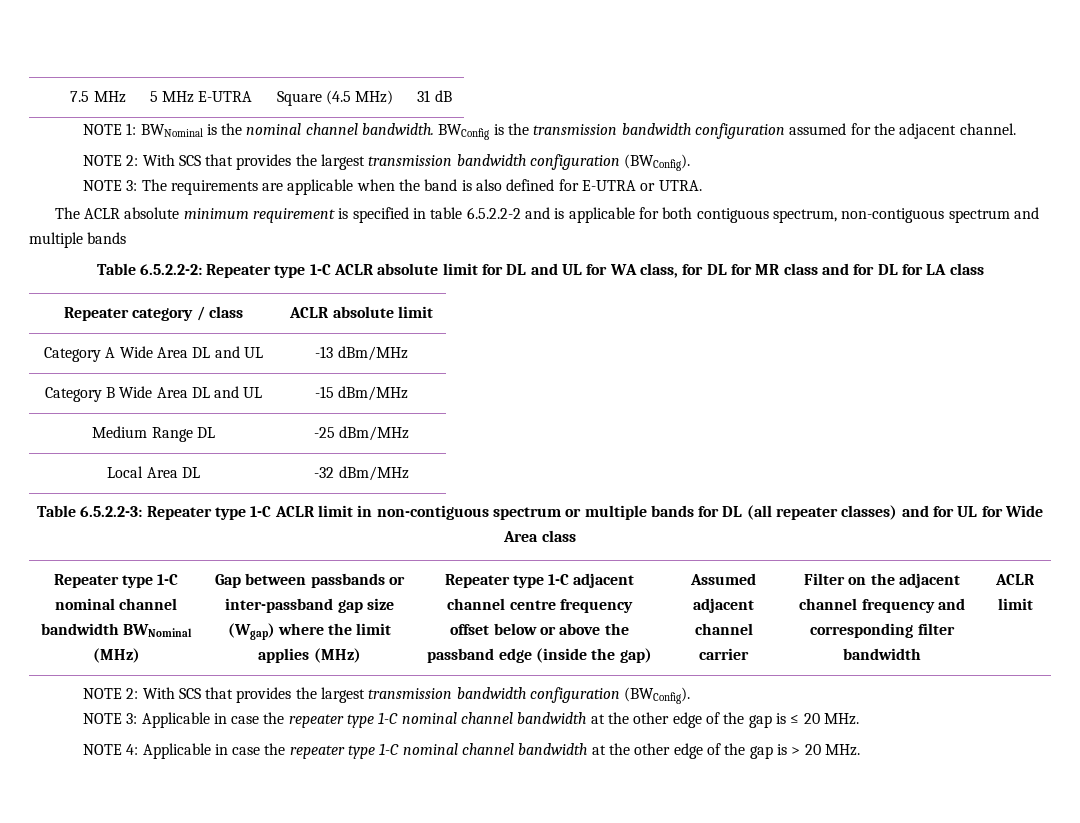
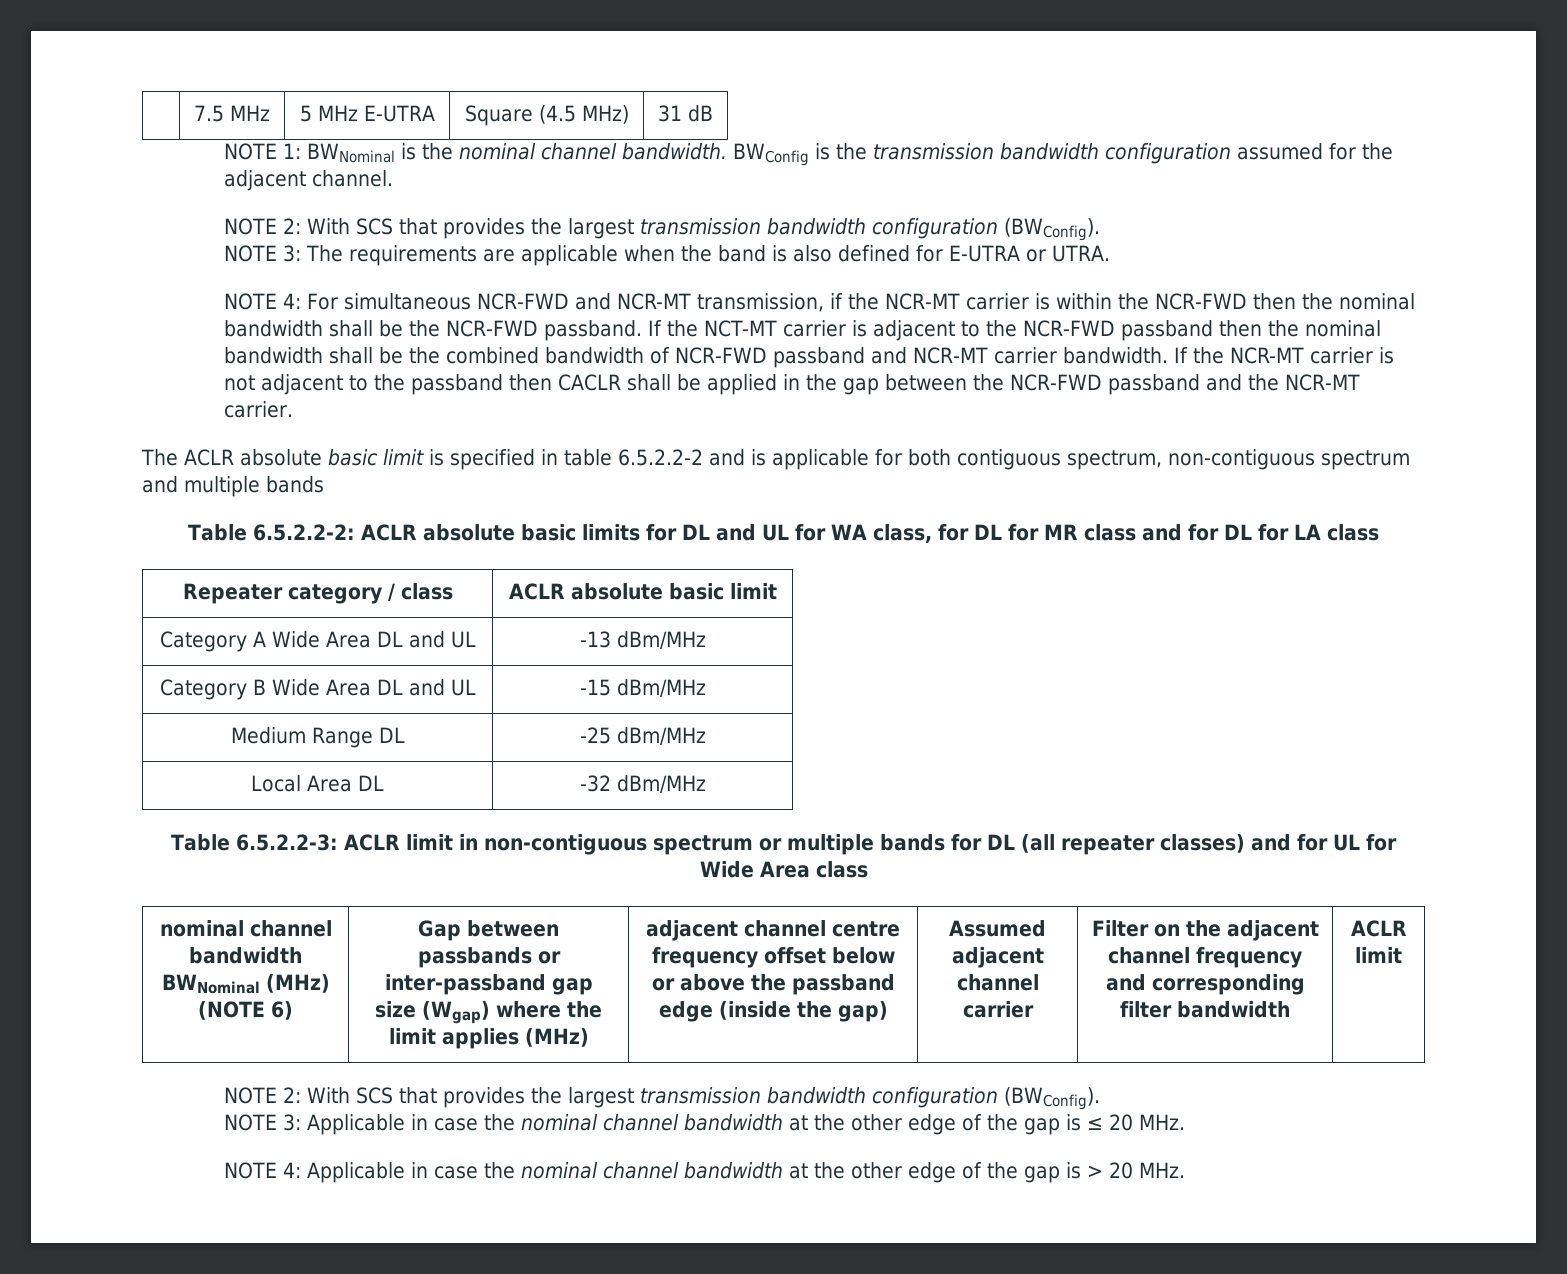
+ NOTE 4: For simultaneous NCR-FWD and NCR-MT transmission, if the NCR-MT carrier is within the NCR-FWD then the nominal bandwidth shall be the NCR-FWD passband. If the NCT-MT carrier is adjacent to the NCR-FWD passband then the nominal bandwidth shall be the combined bandwidth of NCR-FWD passband and NCR-MT carrier bandwidth. If the NCR-MT carrier is not adjacent to the passband then CACLR shall be applied in the gap between the NCR-FWD passband and the NCR-MT carrier.
- The ACLR absolute minimum requirement is specified in table 6.5.2.2-2 and is applicable for both contiguous spectrum, non-contiguous spectrum and multiple bands
+ The ACLR absolute basic limit is specified in table 6.5.2.2-2 and is applicable for both contiguous spectrum, non-contiguous spectrum and multiple bands
- Table 6.5.2.2-2: Repeater type 1-C ACLR absolute limit for DL and UL for WA class, for DL for MR class and for DL for LA class
+ Table 6.5.2.2-2: ACLR absolute basic limits for DL and UL for WA class, for DL for MR class and for DL for LA class
- Repeater category / class | ACLR absolute limit
+ Repeater category / class | ACLR absolute basic limit
- Table 6.5.2.2-3: Repeater type 1-C ACLR limit in non-contiguous spectrum or multiple bands for DL (all repeater classes) and for UL for Wide Area class
+ Table 6.5.2.2-3: ACLR limit in non-contiguous spectrum or multiple bands for DL (all repeater classes) and for UL for Wide Area class
- Repeater type 1-C nominal channel bandwidth BWNominal (MHz)
+ nominal channel bandwidth BWNominal (MHz) (NOTE 6)
- Repeater type 1-C adjacent channel centre frequency offset below or above the passband edge (inside the gap)
+ adjacent channel centre frequency offset below or above the passband edge (inside the gap)
- NOTE 3: Applicable in case the repeater type 1-C nominal channel bandwidth at the other edge of the gap is ≤ 20 MHz.
+ NOTE 3: Applicable in case the nominal channel bandwidth at the other edge of the gap is ≤ 20 MHz.
- NOTE 4: Applicable in case the repeater type 1-C nominal channel bandwidth at the other edge of the gap is > 20 MHz.
+ NOTE 4: Applicable in case the nominal channel bandwidth at the other edge of the gap is > 20 MHz.

